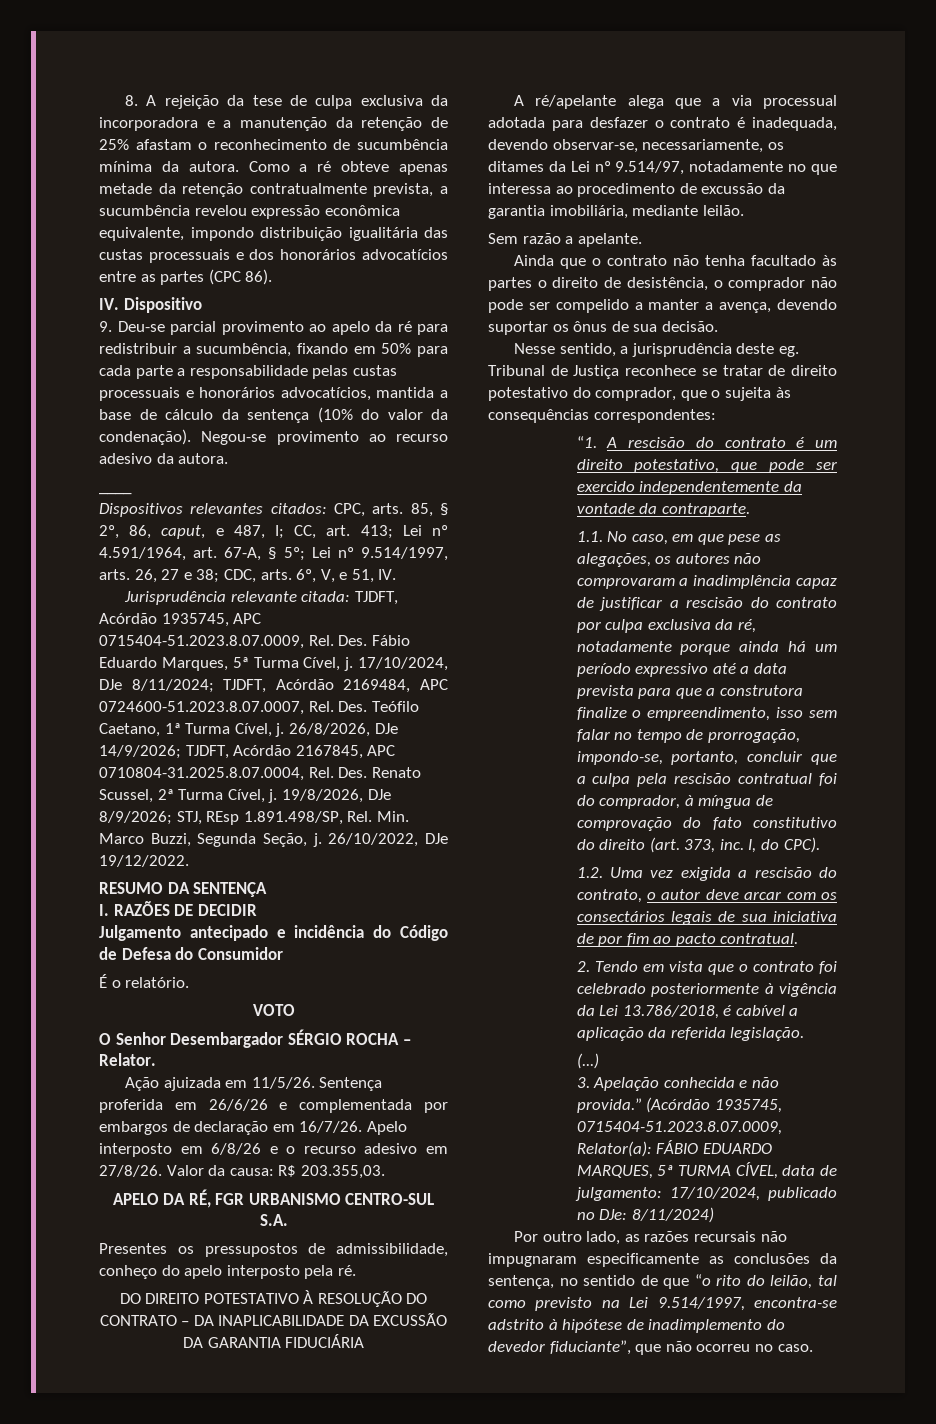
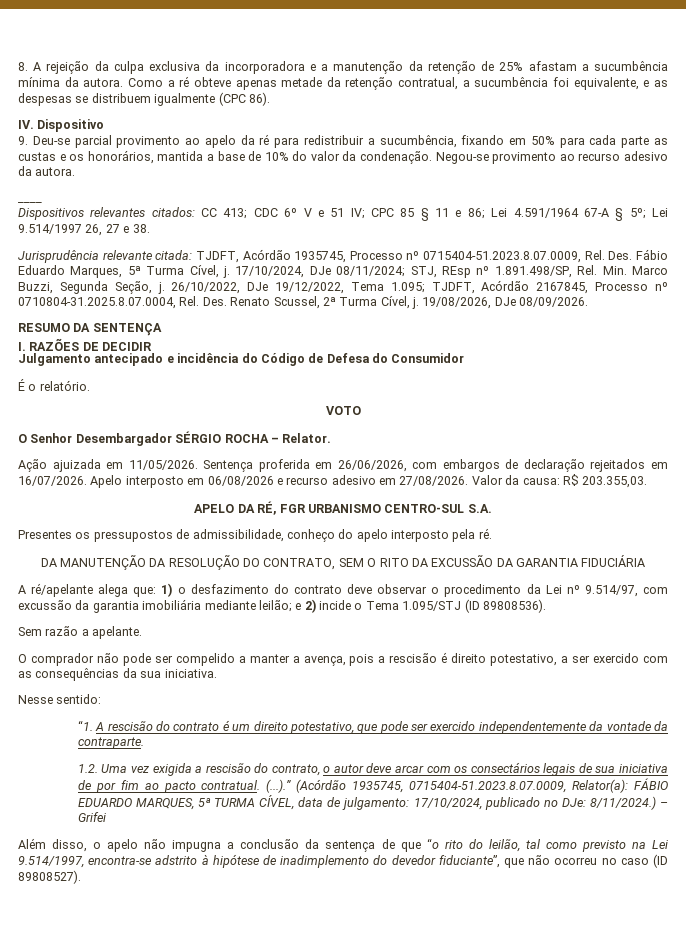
- 8. A rejeição da tese de culpa exclusiva da incorporadora e a manutenção da retenção de 25% afastam o reconhecimento de sucumbência mínima da autora.
+ 8. A rejeição da culpa exclusiva da incorporadora e a manutenção da retenção de 25% afastam a sucumbência mínima da autora.
- Como a ré obteve apenas metade da retenção contratualmente prevista, a sucumbência revelou expressão econômica equivalente, impondo distribuição igualitária das custas processuais e dos honorários advocatícios entre as partes (CPC 86).
+ Como a ré obteve apenas metade da retenção contratual, a sucumbência foi equivalente, e as despesas se distribuem igualmente (CPC 86).
- 9. Deu-se parcial provimento ao apelo da ré para redistribuir a sucumbência, fixando em 50% para cada parte a responsabilidade pelas custas processuais e honorários advocatícios, mantida a base de cálculo da sentença (10% do valor da condenação).
+ 9. Deu-se parcial provimento ao apelo da ré para redistribuir a sucumbência, fixando em 50% para cada parte as custas e os honorários, mantida a base de 10% do valor da condenação.
- Dispositivos relevantes citados: CPC, arts. 85, § 2º, 86, caput, e 487, I; CC, art. 413; Lei nº 4.591/1964, art. 67-A, § 5º; Lei nº 9.514/1997, arts. 26, 27 e 38; CDC, arts. 6º, V, e 51, IV.
+ Dispositivos relevantes citados: CC 413; CDC 6º V e 51 IV; CPC 85 § 11 e 86; Lei 4.591/1964 67-A § 5º; Lei 9.514/1997 26, 27 e 38.
- Jurisprudência relevante citada: TJDFT, Acórdão 1935745, APC 0715404-51.2023.8.07.0009, Rel. Des. Fábio Eduardo Marques, 5ª Turma Cível, j.
+ Jurisprudência relevante citada: TJDFT, Acórdão 1935745, Processo nº 0715404-51.2023.8.07.0009, Rel. Des. Fábio Eduardo Marques, 5ª Turma Cível, j.
- 17/10/2024, DJe 8/11/2024; TJDFT, Acórdão 2169484, APC 0724600-51.2023.8.07.0007, Rel. Des. Teófilo Caetano, 1ª Turma Cível, j. 26/8/2026, DJe 14/9/2026; TJDFT, Acórdão 2167845, APC 0710804-31.2025.8.07.0004, Rel. Des. Renato Scussel, 2ª Turma Cível, j. 19/8/2026, DJe 8/9/2026; STJ, REsp 1.891.498/SP, Rel. Min. Marco Buzzi, Segunda Seção, j.
+ 17/10/2024, DJe 08/11/2024; STJ, REsp nº 1.891.498/SP, Rel. Min. Marco Buzzi, Segunda Seção, j.
- 26/10/2022, DJe 19/12/2022.
+ 26/10/2022, DJe 19/12/2022, Tema 1.095; TJDFT, Acórdão 2167845, Processo nº 0710804-31.2025.8.07.0004, Rel. Des. Renato Scussel, 2ª Turma Cível, j. 19/08/2026, DJe 08/09/2026.
- Ação ajuizada em 11/5/26.
+ Ação ajuizada em 11/05/2026.
- Sentença proferida em 26/6/26 e complementada por embargos de declaração em 16/7/26. Apelo interposto em 6/8/26 e o recurso adesivo em 27/8/26.
+ Sentença proferida em 26/06/2026, com embargos de declaração rejeitados em 16/07/2026. Apelo interposto em 06/08/2026 e recurso adesivo em 27/08/2026.
- DO DIREITO POTESTATIVO À RESOLUÇÃO DO CONTRATO – DA INAPLICABILIDADE DA EXCUSSÃO DA GARANTIA FIDUCIÁRIA
+ DA MANUTENÇÃO DA RESOLUÇÃO DO CONTRATO, SEM O RITO DA EXCUSSÃO DA GARANTIA FIDUCIÁRIA
- A ré/apelante alega que a via processual adotada para desfazer o contrato é inadequada, devendo observar-se, necessariamente, os ditames da Lei nº 9.514/97, notadamente no que interessa ao procedimento de excussão da garantia imobiliária, mediante leilão.
+ A ré/apelante alega que: 1) o desfazimento do contrato deve observar o procedimento da Lei nº 9.514/97, com excussão da garantia imobiliária mediante leilão; e 2) incide o Tema 1.095/STJ (ID 89808536).
  Sem razão a apelante.
- Ainda que o contrato não tenha facultado às partes o direito de desistência, o comprador não pode ser compelido a manter a avença, devendo suportar os ônus de sua decisão.
- Nesse sentido, a jurisprudência deste eg. Tribunal de Justiça reconhece se tratar de direito potestativo do comprador, que o sujeita às consequências correspondentes:
+ O comprador não pode ser compelido a manter a avença, pois a rescisão é direito potestativo, a ser exercido com as consequências da sua iniciativa.
+ Nesse sentido:
- 1.1. No caso, em que pese as alegações, os autores não comprovaram a inadimplência capaz de justificar a rescisão do contrato por culpa exclusiva da ré, notadamente porque ainda há um período expressivo até a data prevista para que a construtora finalize o empreendimento, isso sem falar no tempo de prorrogação, impondo-se, portanto, concluir que a culpa pela rescisão contratual foi do comprador, à míngua de comprovação do fato constitutivo do direito (art. 373, inc. I, do CPC).
- 1.2. Uma vez exigida a rescisão do contrato, o autor deve arcar com os consectários legais de sua iniciativa de por fim ao pacto contratual.
- 2. Tendo em vista que o contrato foi celebrado posteriormente à vigência da Lei 13.786/2018, é cabível a aplicação da referida legislação.
- (...)
- 3. Apelação conhecida e não provida.” (Acórdão 1935745, 0715404-51.2023.8.07.0009, Relator(a):
+ 1.2. Uma vez exigida a rescisão do contrato, o autor deve arcar com os consectários legais de sua iniciativa de por fim ao pacto contratual. (...).” (Acórdão 1935745, 0715404-51.2023.8.07.0009, Relator(a):
- 8/11/2024)
- Por outro lado, as razões recursais não impugnaram especificamente as conclusões da sentença, no sentido de que “o rito do leilão, tal como previsto na Lei 9.514/1997, encontra-se adstrito à hipótese de inadimplemento do devedor fiduciante”, que não ocorreu no caso.
+ 8/11/2024.) – Grifei
+ Além disso, o apelo não impugna a conclusão da sentença de que “o rito do leilão, tal como previsto na Lei 9.514/1997, encontra-se adstrito à hipótese de inadimplemento do devedor fiduciante”, que não ocorreu no caso (ID 89808527).

